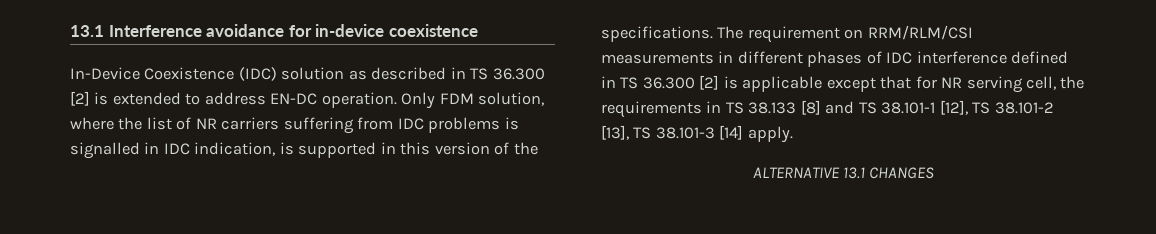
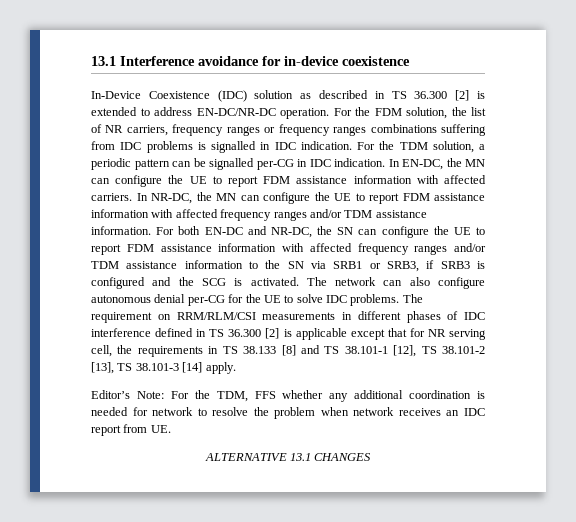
- In-Device Coexistence (IDC) solution as described in TS 36.300 [2] is extended to address EN-DC operation. Only FDM solution, where the list of NR carriers suffering from IDC problems is signalled in IDC indication, is supported in this version of the specifications.
+ In-Device Coexistence (IDC) solution as described in TS 36.300 [2] is extended to address EN-DC/NR-DC operation. For the FDM solution, the list of NR carriers, frequency ranges or frequency ranges combinations suffering from IDC problems is signalled in IDC indication. For the TDM solution, a periodic pattern can be signalled per-CG in IDC indication. In EN-DC, the MN can configure the UE to report FDM assistance information with affected carriers. In NR-DC, the MN can configure the UE to report FDM assistance information with affected frequency ranges and/or TDM assistance information. For both EN-DC and NR-DC, the SN can configure the UE to report FDM assistance information with affected frequency ranges and/or TDM assistance information to the SN via SRB1 or SRB3, if SRB3 is configured and the SCG is activated. The network can also configure autonomous denial per-CG for the UE to solve IDC problems.
+ Editor’s Note: For the TDM, FFS whether any additional coordination is needed for network to resolve the problem when network receives an IDC report from UE.

